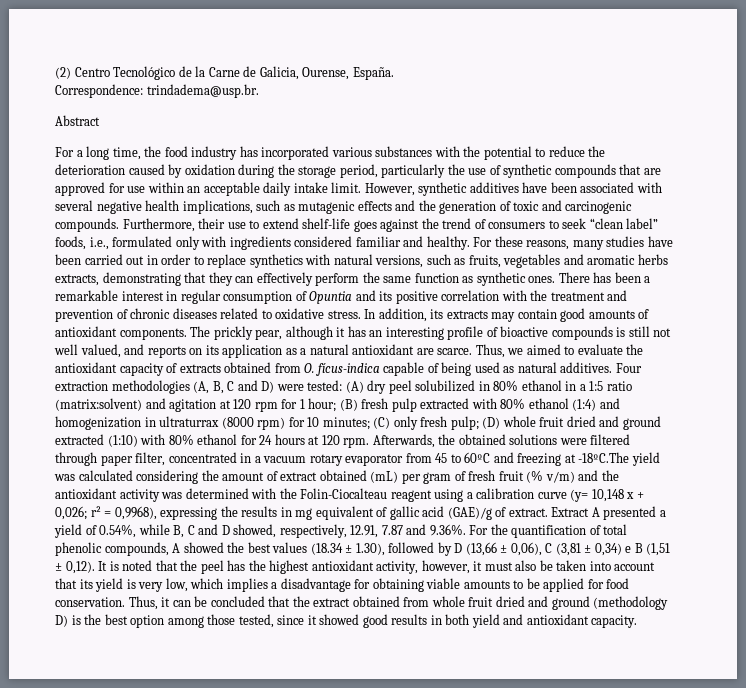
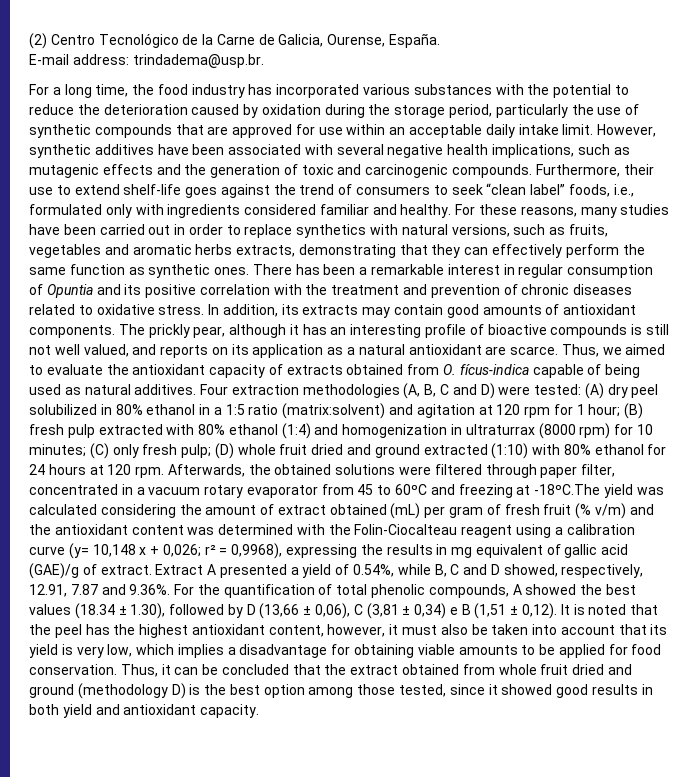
- Correspondence: trindadema@usp.br.
+ E-mail address: trindadema@usp.br.
- Abstract
- Afterwards, the obtained solutions were filtered through paper filter, concentrated in a vacuum rotary evaporator from 45 to 60ºC and freezing at -18ºC.The yield was calculated considering the amount of extract obtained (mL) per gram of fresh fruit (% v/m) and the antioxidant activity was determined with the Folin-Ciocalteau reagent using a calibration curve (y= 10,148 x + 0,026;
+ Afterwards, the obtained solutions were filtered through paper filter, concentrated in a vacuum rotary evaporator from 45 to 60ºC and freezing at -18ºC.The yield was calculated considering the amount of extract obtained (mL) per gram of fresh fruit (% v/m) and the antioxidant content was determined with the Folin-Ciocalteau reagent using a calibration curve (y= 10,148 x + 0,026;
- It is noted that the peel has the highest antioxidant activity, however, it must also be taken into account that its yield is very low, which implies a disadvantage for obtaining viable amounts to be applied for food conservation.
+ It is noted that the peel has the highest antioxidant content, however, it must also be taken into account that its yield is very low, which implies a disadvantage for obtaining viable amounts to be applied for food conservation.

